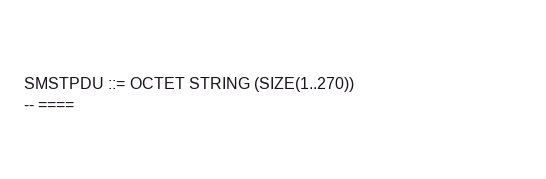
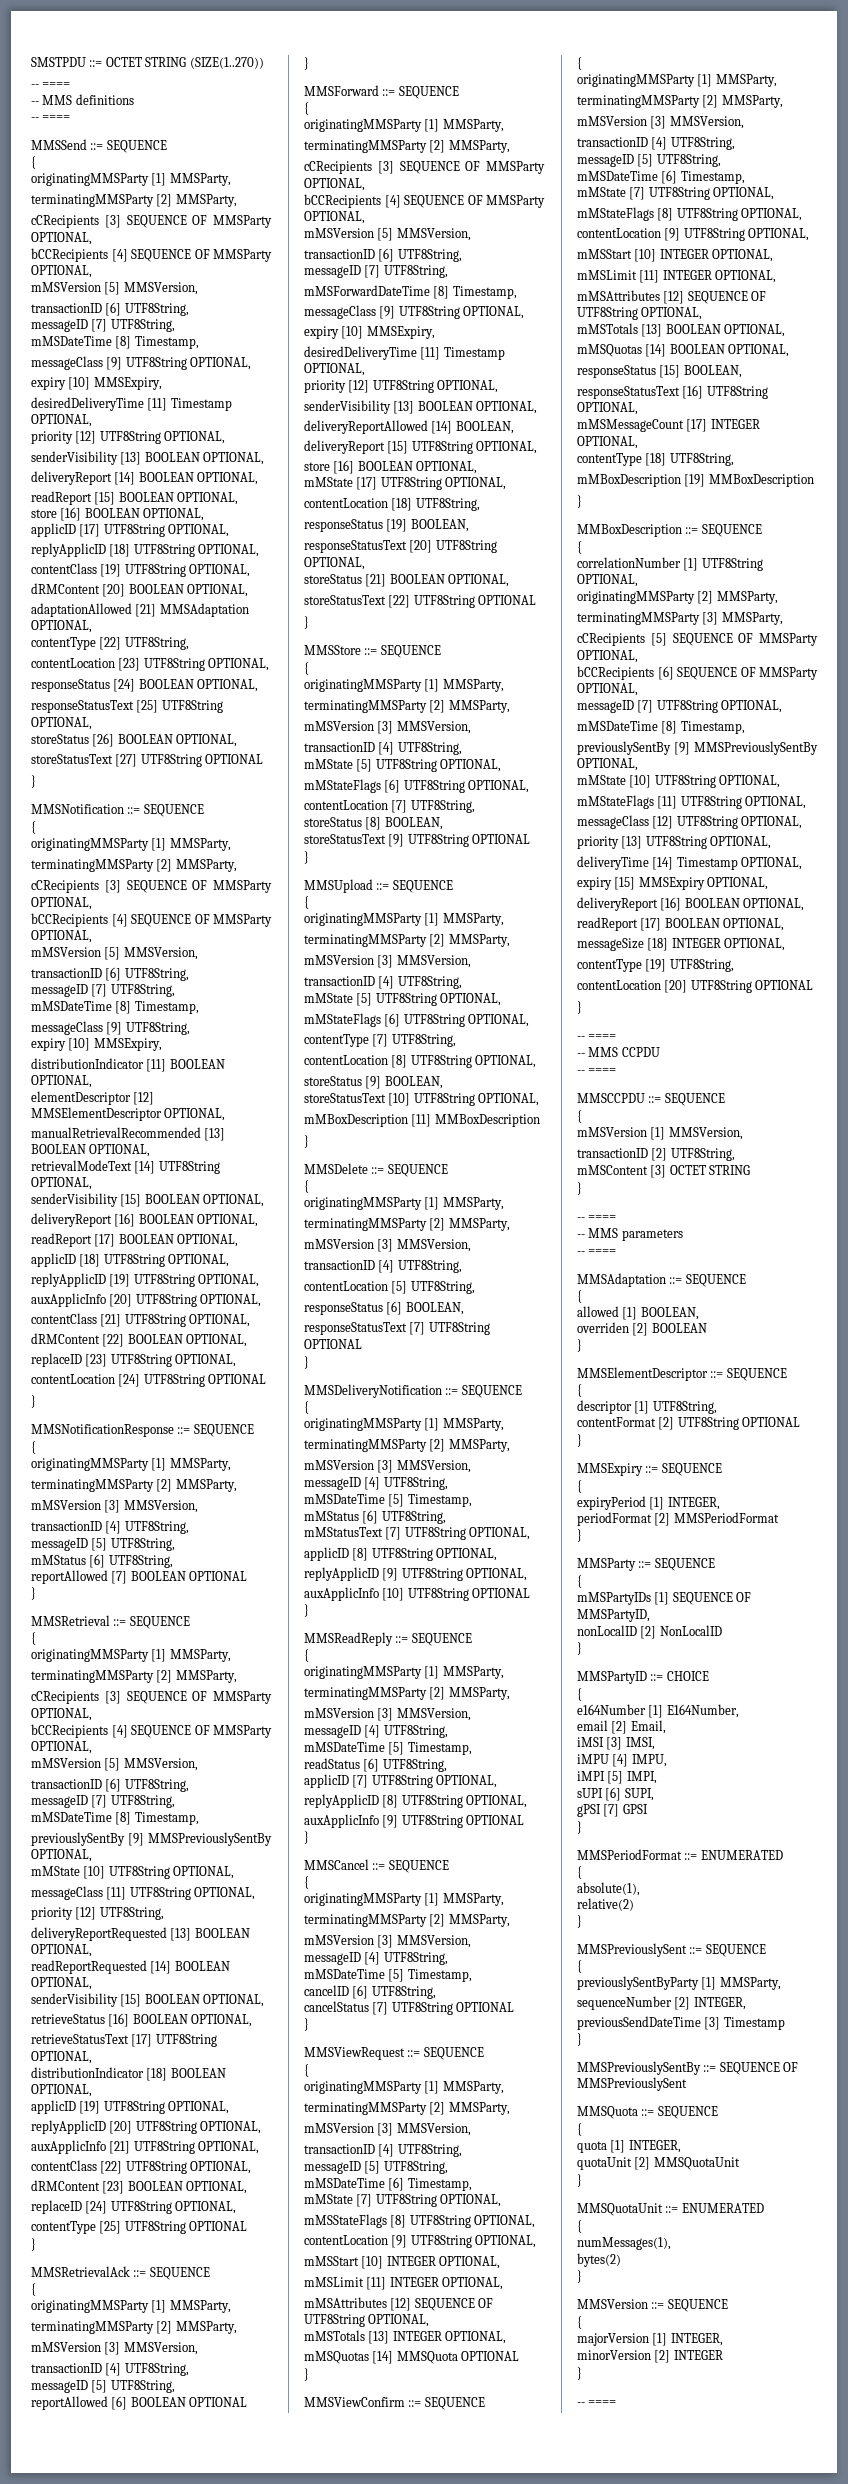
+ -- MMS definitions
+ -- ====
+ MMSSend ::= SEQUENCE
+ {
+ originatingMMSParty [1] MMSParty,
+ terminatingMMSParty [2] MMSParty,
+ cCRecipients [3] SEQUENCE OF MMSParty OPTIONAL,
+ bCCRecipients [4] SEQUENCE OF MMSParty OPTIONAL,
+ mMSVersion [5] MMSVersion,
+ transactionID [6] UTF8String,
+ messageID [7] UTF8String,
+ mMSDateTime [8] Timestamp,
+ messageClass [9] UTF8String OPTIONAL,
+ expiry [10] MMSExpiry,
+ desiredDeliveryTime [11] Timestamp OPTIONAL,
+ priority [12] UTF8String OPTIONAL,
+ senderVisibility [13] BOOLEAN OPTIONAL,
+ deliveryReport [14] BOOLEAN OPTIONAL,
+ readReport [15] BOOLEAN OPTIONAL,
+ store [16] BOOLEAN OPTIONAL,
+ applicID [17] UTF8String OPTIONAL,
+ replyApplicID [18] UTF8String OPTIONAL,
+ contentClass [19] UTF8String OPTIONAL,
+ dRMContent [20] BOOLEAN OPTIONAL,
+ adaptationAllowed [21] MMSAdaptation OPTIONAL,
+ contentType [22] UTF8String,
+ contentLocation [23] UTF8String OPTIONAL,
+ responseStatus [24] BOOLEAN OPTIONAL,
+ responseStatusText [25] UTF8String OPTIONAL,
+ storeStatus [26] BOOLEAN OPTIONAL,
+ storeStatusText [27] UTF8String OPTIONAL
+ }
+ MMSNotification ::= SEQUENCE
+ {
+ originatingMMSParty [1] MMSParty,
+ terminatingMMSParty [2] MMSParty,
+ cCRecipients [3] SEQUENCE OF MMSParty OPTIONAL,
+ bCCRecipients [4] SEQUENCE OF MMSParty OPTIONAL,
+ mMSVersion [5] MMSVersion,
+ transactionID [6] UTF8String,
+ messageID [7] UTF8String,
+ mMSDateTime [8] Timestamp,
+ messageClass [9] UTF8String,
+ expiry [10] MMSExpiry,
+ distributionIndicator [11] BOOLEAN OPTIONAL,
+ elementDescriptor [12] MMSElementDescriptor OPTIONAL,
+ manualRetrievalRecommended [13] BOOLEAN OPTIONAL,
+ retrievalModeText [14] UTF8String OPTIONAL,
+ senderVisibility [15] BOOLEAN OPTIONAL,
+ deliveryReport [16] BOOLEAN OPTIONAL,
+ readReport [17] BOOLEAN OPTIONAL,
+ applicID [18] UTF8String OPTIONAL,
+ replyApplicID [19] UTF8String OPTIONAL,
+ auxApplicInfo [20] UTF8String OPTIONAL,
+ contentClass [21] UTF8String OPTIONAL,
+ dRMContent [22] BOOLEAN OPTIONAL,
+ replaceID [23] UTF8String OPTIONAL,
+ contentLocation [24] UTF8String OPTIONAL
+ }
+ MMSNotificationResponse ::= SEQUENCE
+ {
+ originatingMMSParty [1] MMSParty,
+ terminatingMMSParty [2] MMSParty,
+ mMSVersion [3] MMSVersion,
+ transactionID [4] UTF8String,
+ messageID [5] UTF8String,
+ mMStatus [6] UTF8String,
+ reportAllowed [7] BOOLEAN OPTIONAL
+ }
+ MMSRetrieval ::= SEQUENCE
+ {
+ originatingMMSParty [1] MMSParty,
+ terminatingMMSParty [2] MMSParty,
+ cCRecipients [3] SEQUENCE OF MMSParty OPTIONAL,
+ bCCRecipients [4] SEQUENCE OF MMSParty OPTIONAL,
+ mMSVersion [5] MMSVersion,
+ transactionID [6] UTF8String,
+ messageID [7] UTF8String,
+ mMSDateTime [8] Timestamp,
+ previouslySentBy [9] MMSPreviouslySentBy OPTIONAL,
+ mMState [10] UTF8String OPTIONAL,
+ messageClass [11] UTF8String OPTIONAL,
+ priority [12] UTF8String,
+ deliveryReportRequested [13] BOOLEAN OPTIONAL,
+ readReportRequested [14] BOOLEAN OPTIONAL,
+ senderVisibility [15] BOOLEAN OPTIONAL,
+ retrieveStatus [16] BOOLEAN OPTIONAL,
+ retrieveStatusText [17] UTF8String OPTIONAL,
+ distributionIndicator [18] BOOLEAN OPTIONAL,
+ applicID [19] UTF8String OPTIONAL,
+ replyApplicID [20] UTF8String OPTIONAL,
+ auxApplicInfo [21] UTF8String OPTIONAL,
+ contentClass [22] UTF8String OPTIONAL,
+ dRMContent [23] BOOLEAN OPTIONAL,
+ replaceID [24] UTF8String OPTIONAL,
+ contentType [25] UTF8String OPTIONAL
+ }
+ MMSRetrievalAck ::= SEQUENCE
+ {
+ originatingMMSParty [1] MMSParty,
+ terminatingMMSParty [2] MMSParty,
+ mMSVersion [3] MMSVersion,
+ transactionID [4] UTF8String,
+ messageID [5] UTF8String,
+ reportAllowed [6] BOOLEAN OPTIONAL
+ }
+ MMSForward ::= SEQUENCE
+ {
+ originatingMMSParty [1] MMSParty,
+ terminatingMMSParty [2] MMSParty,
+ cCRecipients [3] SEQUENCE OF MMSParty OPTIONAL,
+ bCCRecipients [4] SEQUENCE OF MMSParty OPTIONAL,
+ mMSVersion [5] MMSVersion,
+ transactionID [6] UTF8String,
+ messageID [7] UTF8String,
+ mMSForwardDateTime [8] Timestamp,
+ messageClass [9] UTF8String OPTIONAL,
+ expiry [10] MMSExpiry,
+ desiredDeliveryTime [11] Timestamp OPTIONAL,
+ priority [12] UTF8String OPTIONAL,
+ senderVisibility [13] BOOLEAN OPTIONAL,
+ deliveryReportAllowed [14] BOOLEAN,
+ deliveryReport [15] UTF8String OPTIONAL,
+ store [16] BOOLEAN OPTIONAL,
+ mMState [17] UTF8String OPTIONAL,
+ contentLocation [18] UTF8String,
+ responseStatus [19] BOOLEAN,
+ responseStatusText [20] UTF8String OPTIONAL,
+ storeStatus [21] BOOLEAN OPTIONAL,
+ storeStatusText [22] UTF8String OPTIONAL
+ }
+ MMSStore ::= SEQUENCE
+ {
+ originatingMMSParty [1] MMSParty,
+ terminatingMMSParty [2] MMSParty,
+ mMSVersion [3] MMSVersion,
+ transactionID [4] UTF8String,
+ mMState [5] UTF8String OPTIONAL,
+ mMStateFlags [6] UTF8String OPTIONAL,
+ contentLocation [7] UTF8String,
+ storeStatus [8] BOOLEAN,
+ storeStatusText [9] UTF8String OPTIONAL
+ }
+ MMSUpload ::= SEQUENCE
+ {
+ originatingMMSParty [1] MMSParty,
+ terminatingMMSParty [2] MMSParty,
+ mMSVersion [3] MMSVersion,
+ transactionID [4] UTF8String,
+ mMState [5] UTF8String OPTIONAL,
+ mMStateFlags [6] UTF8String OPTIONAL,
+ contentType [7] UTF8String,
+ contentLocation [8] UTF8String OPTIONAL,
+ storeStatus [9] BOOLEAN,
+ storeStatusText [10] UTF8String OPTIONAL,
+ mMBoxDescription [11] MMBoxDescription
+ }
+ MMSDelete ::= SEQUENCE
+ {
+ originatingMMSParty [1] MMSParty,
+ terminatingMMSParty [2] MMSParty,
+ mMSVersion [3] MMSVersion,
+ transactionID [4] UTF8String,
+ contentLocation [5] UTF8String,
+ responseStatus [6] BOOLEAN,
+ responseStatusText [7] UTF8String OPTIONAL
+ }
+ MMSDeliveryNotification ::= SEQUENCE
+ {
+ originatingMMSParty [1] MMSParty,
+ terminatingMMSParty [2] MMSParty,
+ mMSVersion [3] MMSVersion,
+ messageID [4] UTF8String,
+ mMSDateTime [5] Timestamp,
+ mMStatus [6] UTF8String,
+ mMStatusText [7] UTF8String OPTIONAL,
+ applicID [8] UTF8String OPTIONAL,
+ replyApplicID [9] UTF8String OPTIONAL,
+ auxApplicInfo [10] UTF8String OPTIONAL
+ }
+ MMSReadReply ::= SEQUENCE
+ {
+ originatingMMSParty [1] MMSParty,
+ terminatingMMSParty [2] MMSParty,
+ mMSVersion [3] MMSVersion,
+ messageID [4] UTF8String,
+ mMSDateTime [5] Timestamp,
+ readStatus [6] UTF8String,
+ applicID [7] UTF8String OPTIONAL,
+ replyApplicID [8] UTF8String OPTIONAL,
+ auxApplicInfo [9] UTF8String OPTIONAL
+ }
+ MMSCancel ::= SEQUENCE
+ {
+ originatingMMSParty [1] MMSParty,
+ terminatingMMSParty [2] MMSParty,
+ mMSVersion [3] MMSVersion,
+ messageID [4] UTF8String,
+ mMSDateTime [5] Timestamp,
+ cancelID [6] UTF8String,
+ cancelStatus [7] UTF8String OPTIONAL
+ }
+ MMSViewRequest ::= SEQUENCE
+ {
+ originatingMMSParty [1] MMSParty,
+ terminatingMMSParty [2] MMSParty,
+ mMSVersion [3] MMSVersion,
+ transactionID [4] UTF8String,
+ messageID [5] UTF8String,
+ mMSDateTime [6] Timestamp,
+ mMState [7] UTF8String OPTIONAL,
+ mMSStateFlags [8] UTF8String OPTIONAL,
+ contentLocation [9] UTF8String OPTIONAL,
+ mMSStart [10] INTEGER OPTIONAL,
+ mMSLimit [11] INTEGER OPTIONAL,
+ mMSAttributes [12] SEQUENCE OF UTF8String OPTIONAL,
+ mMSTotals [13] INTEGER OPTIONAL,
+ mMSQuotas [14] MMSQuota OPTIONAL
+ }
+ MMSViewConfirm ::= SEQUENCE
+ {
+ originatingMMSParty [1] MMSParty,
+ terminatingMMSParty [2] MMSParty,
+ mMSVersion [3] MMSVersion,
+ transactionID [4] UTF8String,
+ messageID [5] UTF8String,
+ mMSDateTime [6] Timestamp,
+ mMState [7] UTF8String OPTIONAL,
+ mMStateFlags [8] UTF8String OPTIONAL,
+ contentLocation [9] UTF8String OPTIONAL,
+ mMSStart [10] INTEGER OPTIONAL,
+ mMSLimit [11] INTEGER OPTIONAL,
+ mMSAttributes [12] SEQUENCE OF UTF8String OPTIONAL,
+ mMSTotals [13] BOOLEAN OPTIONAL,
+ mMSQuotas [14] BOOLEAN OPTIONAL,
+ responseStatus [15] BOOLEAN,
+ responseStatusText [16] UTF8String OPTIONAL,
+ mMSMessageCount [17] INTEGER OPTIONAL,
+ contentType [18] UTF8String,
+ mMBoxDescription [19] MMBoxDescription
+ }
+ MMBoxDescription ::= SEQUENCE
+ {
+ correlationNumber [1] UTF8String OPTIONAL,
+ originatingMMSParty [2] MMSParty,
+ terminatingMMSParty [3] MMSParty,
+ cCRecipients [5] SEQUENCE OF MMSParty OPTIONAL,
+ bCCRecipients [6] SEQUENCE OF MMSParty OPTIONAL,
+ messageID [7] UTF8String OPTIONAL,
+ mMSDateTime [8] Timestamp,
+ previouslySentBy [9] MMSPreviouslySentBy OPTIONAL,
+ mMState [10] UTF8String OPTIONAL,
+ mMStateFlags [11] UTF8String OPTIONAL,
+ messageClass [12] UTF8String OPTIONAL,
+ priority [13] UTF8String OPTIONAL,
+ deliveryTime [14] Timestamp OPTIONAL,
+ expiry [15] MMSExpiry OPTIONAL,
+ deliveryReport [16] BOOLEAN OPTIONAL,
+ readReport [17] BOOLEAN OPTIONAL,
+ messageSize [18] INTEGER OPTIONAL,
+ contentType [19] UTF8String,
+ contentLocation [20] UTF8String OPTIONAL
+ }
+ -- ====
+ -- MMS CCPDU
+ -- ====
+ MMSCCPDU ::= SEQUENCE
+ {
+ mMSVersion [1] MMSVersion,
+ transactionID [2] UTF8String,
+ mMSContent [3] OCTET STRING
+ }
+ -- ====
+ -- MMS parameters
+ -- ====
+ MMSAdaptation ::= SEQUENCE
+ {
+ allowed [1] BOOLEAN,
+ overriden [2] BOOLEAN
+ }
+ MMSElementDescriptor ::= SEQUENCE
+ {
+ descriptor [1] UTF8String,
+ contentFormat [2] UTF8String OPTIONAL
+ }
+ MMSExpiry ::= SEQUENCE
+ {
+ expiryPeriod [1] INTEGER,
+ periodFormat [2] MMSPeriodFormat
+ }
+ MMSParty ::= SEQUENCE
+ {
+ mMSPartyIDs [1] SEQUENCE OF MMSPartyID,
+ nonLocalID [2] NonLocalID
+ }
+ MMSPartyID ::= CHOICE
+ {
+ e164Number [1] E164Number,
+ email [2] Email,
+ iMSI [3] IMSI,
+ iMPU [4] IMPU,
+ iMPI [5] IMPI,
+ sUPI [6] SUPI,
+ gPSI [7] GPSI
+ }
+ MMSPeriodFormat ::= ENUMERATED
+ {
+ absolute(1),
+ relative(2)
+ }
+ MMSPreviouslySent ::= SEQUENCE
+ {
+ previouslySentByParty [1] MMSParty,
+ sequenceNumber [2] INTEGER,
+ previousSendDateTime [3] Timestamp
+ }
+ MMSPreviouslySentBy ::= SEQUENCE OF MMSPreviouslySent
+ MMSQuota ::= SEQUENCE
+ {
+ quota [1] INTEGER,
+ quotaUnit [2] MMSQuotaUnit
+ }
+ MMSQuotaUnit ::= ENUMERATED
+ {
+ numMessages(1),
+ bytes(2)
+ }
+ MMSVersion ::= SEQUENCE
+ {
+ majorVersion [1] INTEGER,
+ minorVersion [2] INTEGER
+ }
+ -- ====

